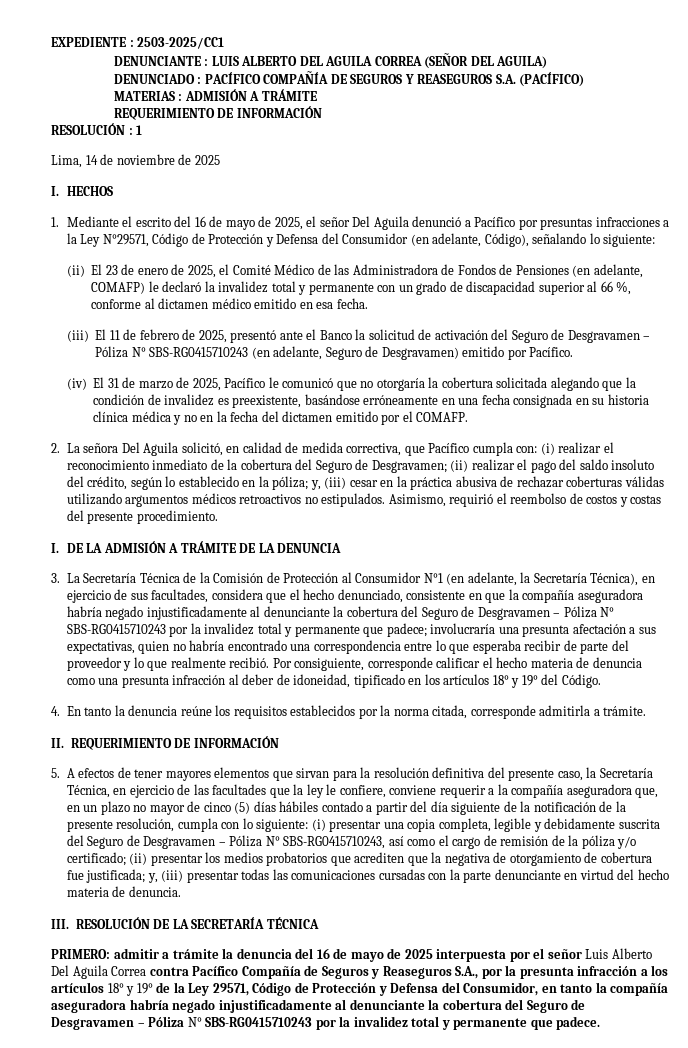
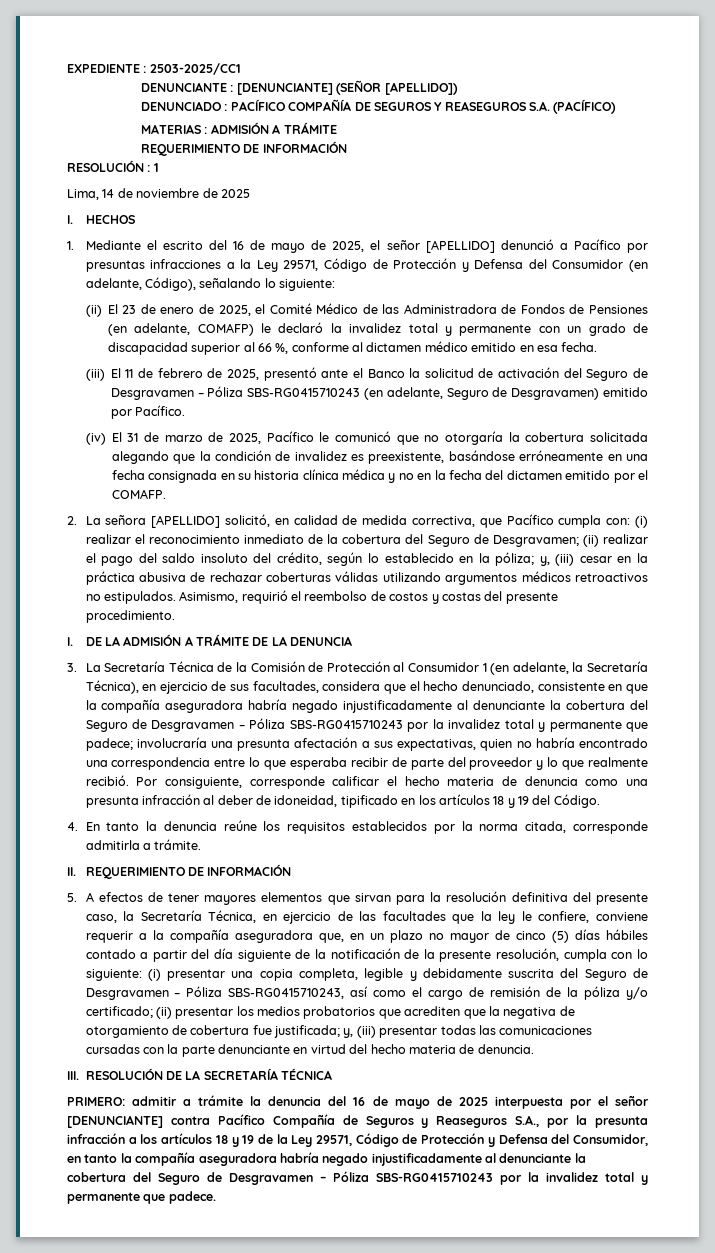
- DENUNCIANTE : LUIS ALBERTO DEL AGUILA CORREA (SEÑOR DEL AGUILA)
+ DENUNCIANTE : [DENUNCIANTE] (SEÑOR [APELLIDO])
- 1. Mediante el escrito del 16 de mayo de 2025, el señor Del Aguila denunció a Pacífico por presuntas infracciones a la Ley N°29571, Código de Protección y Defensa del Consumidor (en adelante, Código), señalando lo siguiente:
+ 1. Mediante el escrito del 16 de mayo de 2025, el señor [APELLIDO] denunció a Pacífico por presuntas infracciones a la Ley 29571, Código de Protección y Defensa del Consumidor (en adelante, Código), señalando lo siguiente:
- (iii) El 11 de febrero de 2025, presentó ante el Banco la solicitud de activación del Seguro de Desgravamen – Póliza N° SBS-RG0415710243 (en adelante, Seguro de Desgravamen) emitido por Pacífico.
+ (iii) El 11 de febrero de 2025, presentó ante el Banco la solicitud de activación del Seguro de Desgravamen – Póliza SBS-RG0415710243 (en adelante, Seguro de Desgravamen) emitido por Pacífico.
- 2. La señora Del Aguila solicitó, en calidad de medida correctiva, que Pacífico cumpla con: (i) realizar el reconocimiento inmediato de la cobertura del Seguro de Desgravamen; (ii) realizar el pago del saldo insoluto del crédito, según lo establecido en la póliza; y, (iii) cesar en la práctica abusiva de rechazar coberturas válidas utilizando argumentos médicos retroactivos no estipulados.
+ 2. La señora [APELLIDO] solicitó, en calidad de medida correctiva, que Pacífico cumpla con: (i) realizar el reconocimiento inmediato de la cobertura del Seguro de Desgravamen; (ii) realizar el pago del saldo insoluto del crédito, según lo establecido en la póliza; y, (iii) cesar en la práctica abusiva de rechazar coberturas válidas utilizando argumentos médicos retroactivos no estipulados.
- 3. La Secretaría Técnica de la Comisión de Protección al Consumidor N°1 (en adelante, la Secretaría Técnica), en ejercicio de sus facultades, considera que el hecho denunciado, consistente en que la compañía aseguradora habría negado injustificadamente al denunciante la cobertura del Seguro de Desgravamen – Póliza N° SBS-RG0415710243 por la invalidez total y permanente que padece;
+ 3. La Secretaría Técnica de la Comisión de Protección al Consumidor 1 (en adelante, la Secretaría Técnica), en ejercicio de sus facultades, considera que el hecho denunciado, consistente en que la compañía aseguradora habría negado injustificadamente al denunciante la cobertura del Seguro de Desgravamen – Póliza SBS-RG0415710243 por la invalidez total y permanente que padece;
- Por consiguiente, corresponde calificar el hecho materia de denuncia como una presunta infracción al deber de idoneidad, tipificado en los artículos 18° y 19° del Código.
+ Por consiguiente, corresponde calificar el hecho materia de denuncia como una presunta infracción al deber de idoneidad, tipificado en los artículos 18 y 19 del Código.
- (i) presentar una copia completa, legible y debidamente suscrita del Seguro de Desgravamen – Póliza N° SBS-RG0415710243, así como el cargo de remisión de la póliza y/o certificado;
+ (i) presentar una copia completa, legible y debidamente suscrita del Seguro de Desgravamen – Póliza SBS-RG0415710243, así como el cargo de remisión de la póliza y/o certificado;
- admitir a trámite la denuncia del 16 de mayo de 2025 interpuesta por el señor Luis Alberto Del Aguila Correa contra Pacífico Compañía de Seguros y Reaseguros S.A., por la presunta infracción a los artículos 18° y 19° de la Ley 29571, Código de Protección y Defensa del Consumidor, en tanto la compañía aseguradora habría negado injustificadamente al denunciante la cobertura del Seguro de Desgravamen – Póliza N° SBS-RG0415710243 por la invalidez total y permanente que padece.
+ admitir a trámite la denuncia del 16 de mayo de 2025 interpuesta por el señor [DENUNCIANTE] contra Pacífico Compañía de Seguros y Reaseguros S.A., por la presunta infracción a los artículos 18 y 19 de la Ley 29571, Código de Protección y Defensa del Consumidor, en tanto la compañía aseguradora habría negado injustificadamente al denunciante la cobertura del Seguro de Desgravamen – Póliza SBS-RG0415710243 por la invalidez total y permanente que padece.

